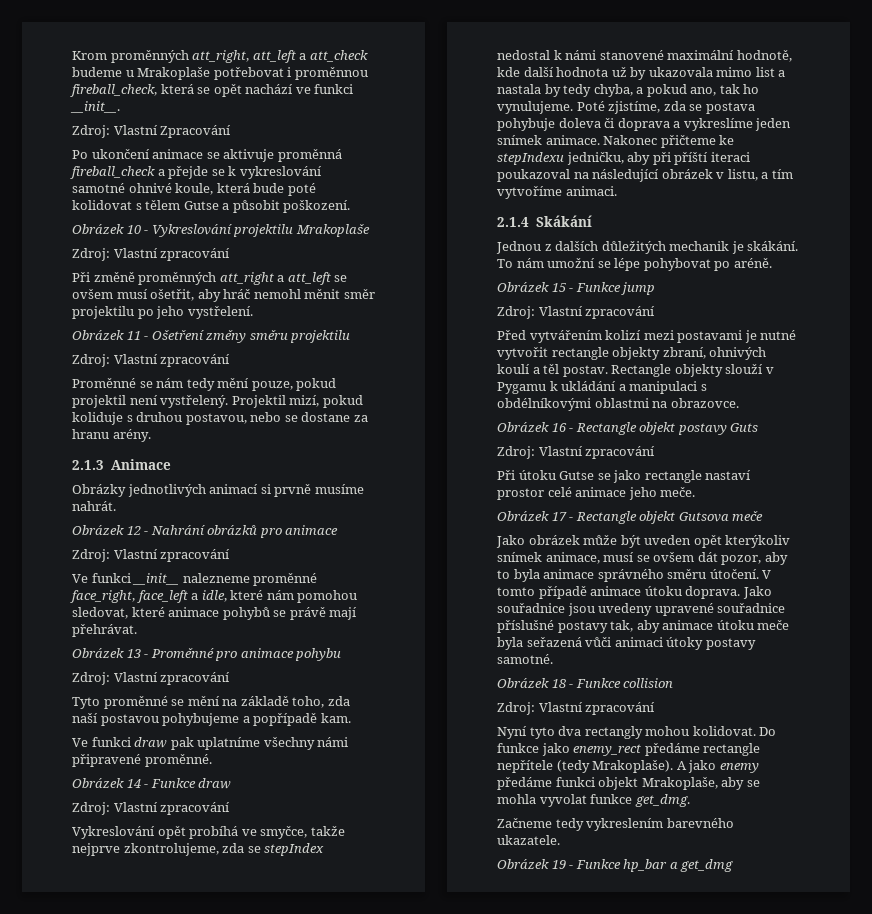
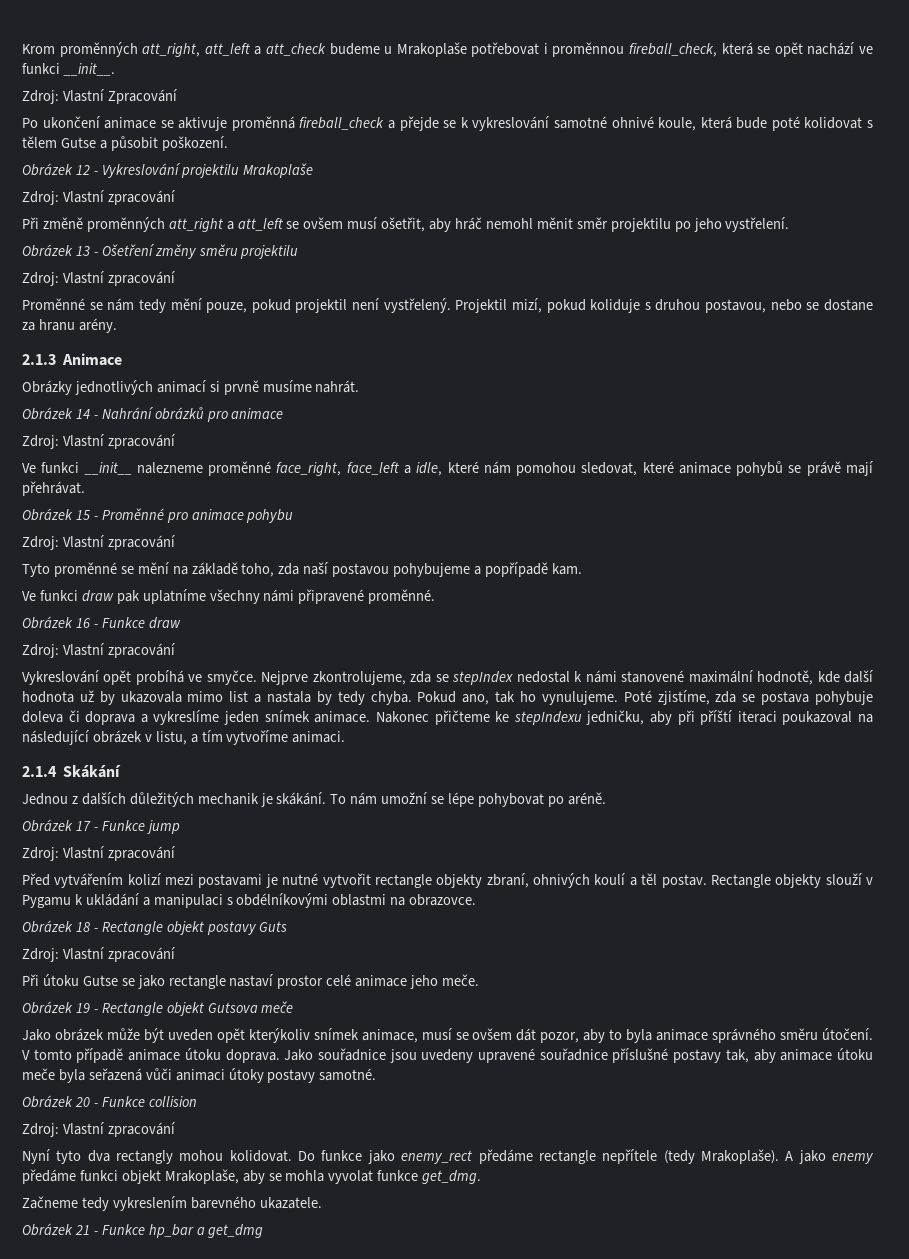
- Obrázek 10 - Vykreslování projektilu Mrakoplaše
+ Obrázek 12 - Vykreslování projektilu Mrakoplaše
- Obrázek 11 - Ošetření změny směru projektilu
+ Obrázek 13 - Ošetření změny směru projektilu
- Obrázek 12 - Nahrání obrázků pro animace
+ Obrázek 14 - Nahrání obrázků pro animace
- Obrázek 13 - Proměnné pro animace pohybu
+ Obrázek 15 - Proměnné pro animace pohybu
- Obrázek 14 - Funkce draw
+ Obrázek 16 - Funkce draw
- Vykreslování opět probíhá ve smyčce, takže nejprve zkontrolujeme, zda se stepIndex nedostal k námi stanovené maximální hodnotě, kde další hodnota už by ukazovala mimo list a nastala by tedy chyba, a pokud ano, tak ho vynulujeme.
+ Vykreslování opět probíhá ve smyčce. Nejprve zkontrolujeme, zda se stepIndex nedostal k námi stanovené maximální hodnotě, kde další hodnota už by ukazovala mimo list a nastala by tedy chyba. Pokud ano, tak ho vynulujeme.
- Obrázek 15 - Funkce jump
+ Obrázek 17 - Funkce jump
- Obrázek 16 - Rectangle objekt postavy Guts
+ Obrázek 18 - Rectangle objekt postavy Guts
- Obrázek 17 - Rectangle objekt Gutsova meče
+ Obrázek 19 - Rectangle objekt Gutsova meče
- Obrázek 18 - Funkce collision
+ Obrázek 20 - Funkce collision
- Obrázek 19 - Funkce hp_bar a get_dmg
+ Obrázek 21 - Funkce hp_bar a get_dmg

